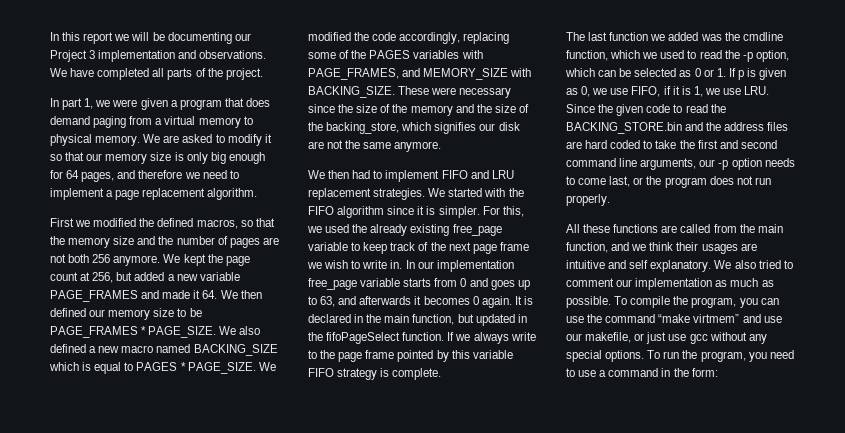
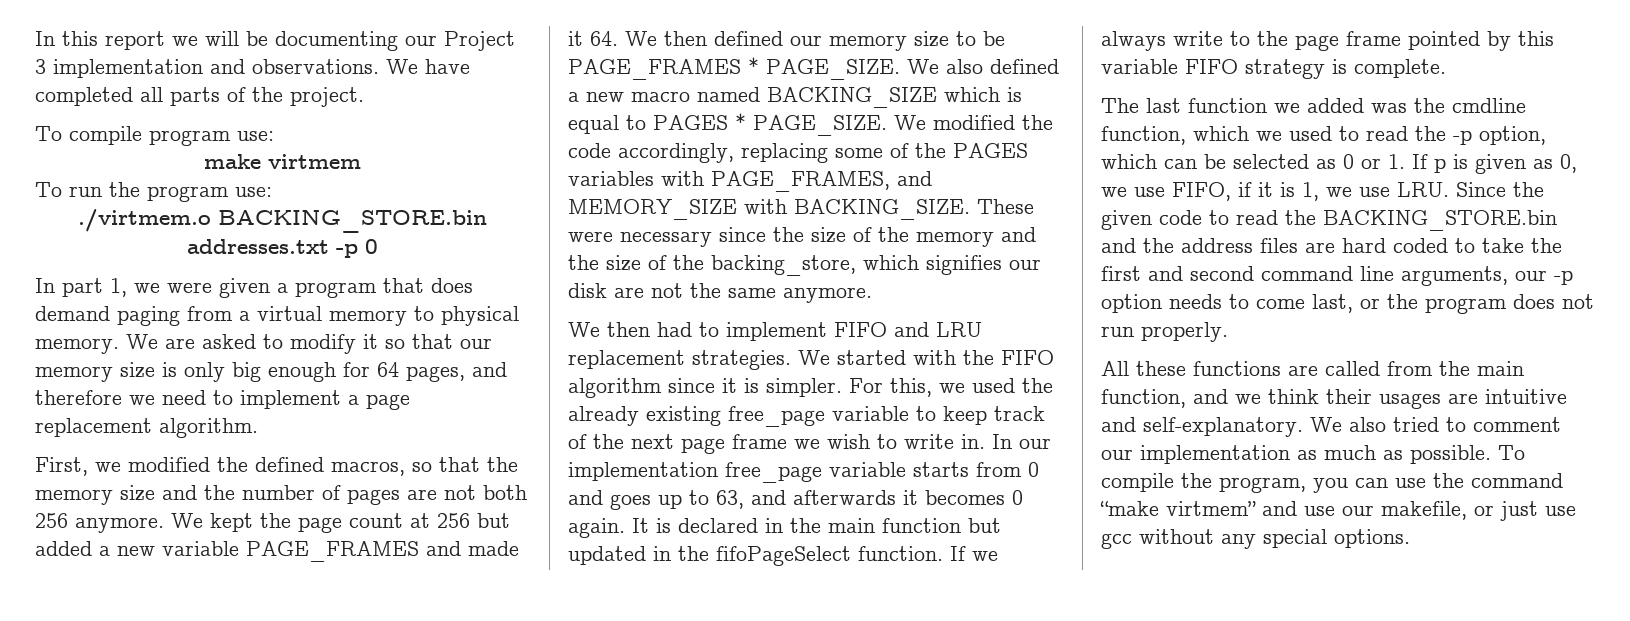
+ To compile program use:
+ make virtmem
+ To run the program use:
+ ./virtmem.o BACKING_STORE.bin addresses.txt -p 0
- First we modified the defined macros, so that the memory size and the number of pages are not both 256 anymore.
+ First, we modified the defined macros, so that the memory size and the number of pages are not both 256 anymore.
- We kept the page count at 256, but added a new variable PAGE_FRAMES and made it 64. We then defined our memory size to be PAGE_FRAMES * PAGE_SIZE.
+ We kept the page count at 256 but added a new variable PAGE_FRAMES and made it 64. We then defined our memory size to be PAGE_FRAMES * PAGE_SIZE.
- It is declared in the main function, but updated in the fifoPageSelect function.
+ It is declared in the main function but updated in the fifoPageSelect function.
- All these functions are called from the main function, and we think their usages are intuitive and self explanatory.
+ All these functions are called from the main function, and we think their usages are intuitive and self-explanatory.
- To run the program, you need to use a command in the form:

